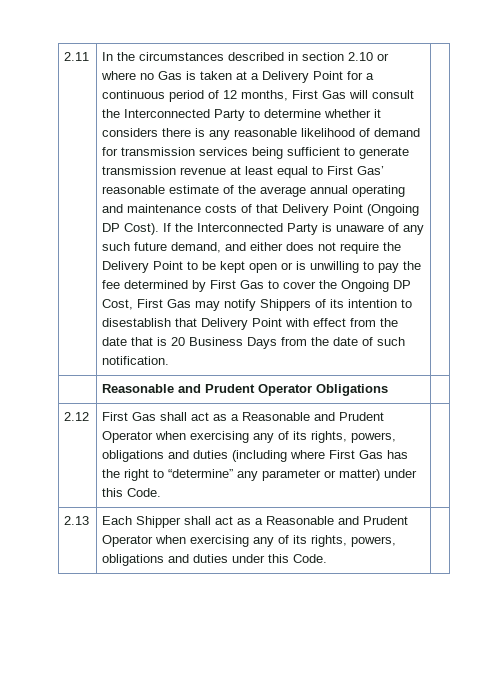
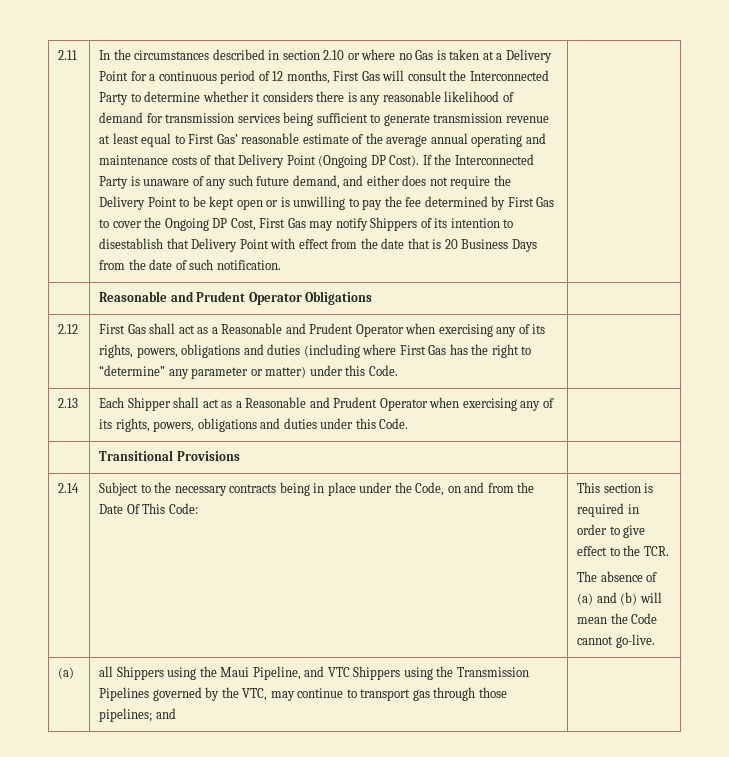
+ | Transitional Provisions |
+ 2.14 | Subject to the necessary contracts being in place under the Code, on and from the Date Of This Code: | This section is required in order to give effect to the TCR.
+ The absence of (a) and (b) will mean the Code cannot go-live.
+ (a) | all Shippers using the Maui Pipeline, and VTC Shippers using the Transmission Pipelines governed by the VTC, may continue to transport gas through those pipelines; and |

